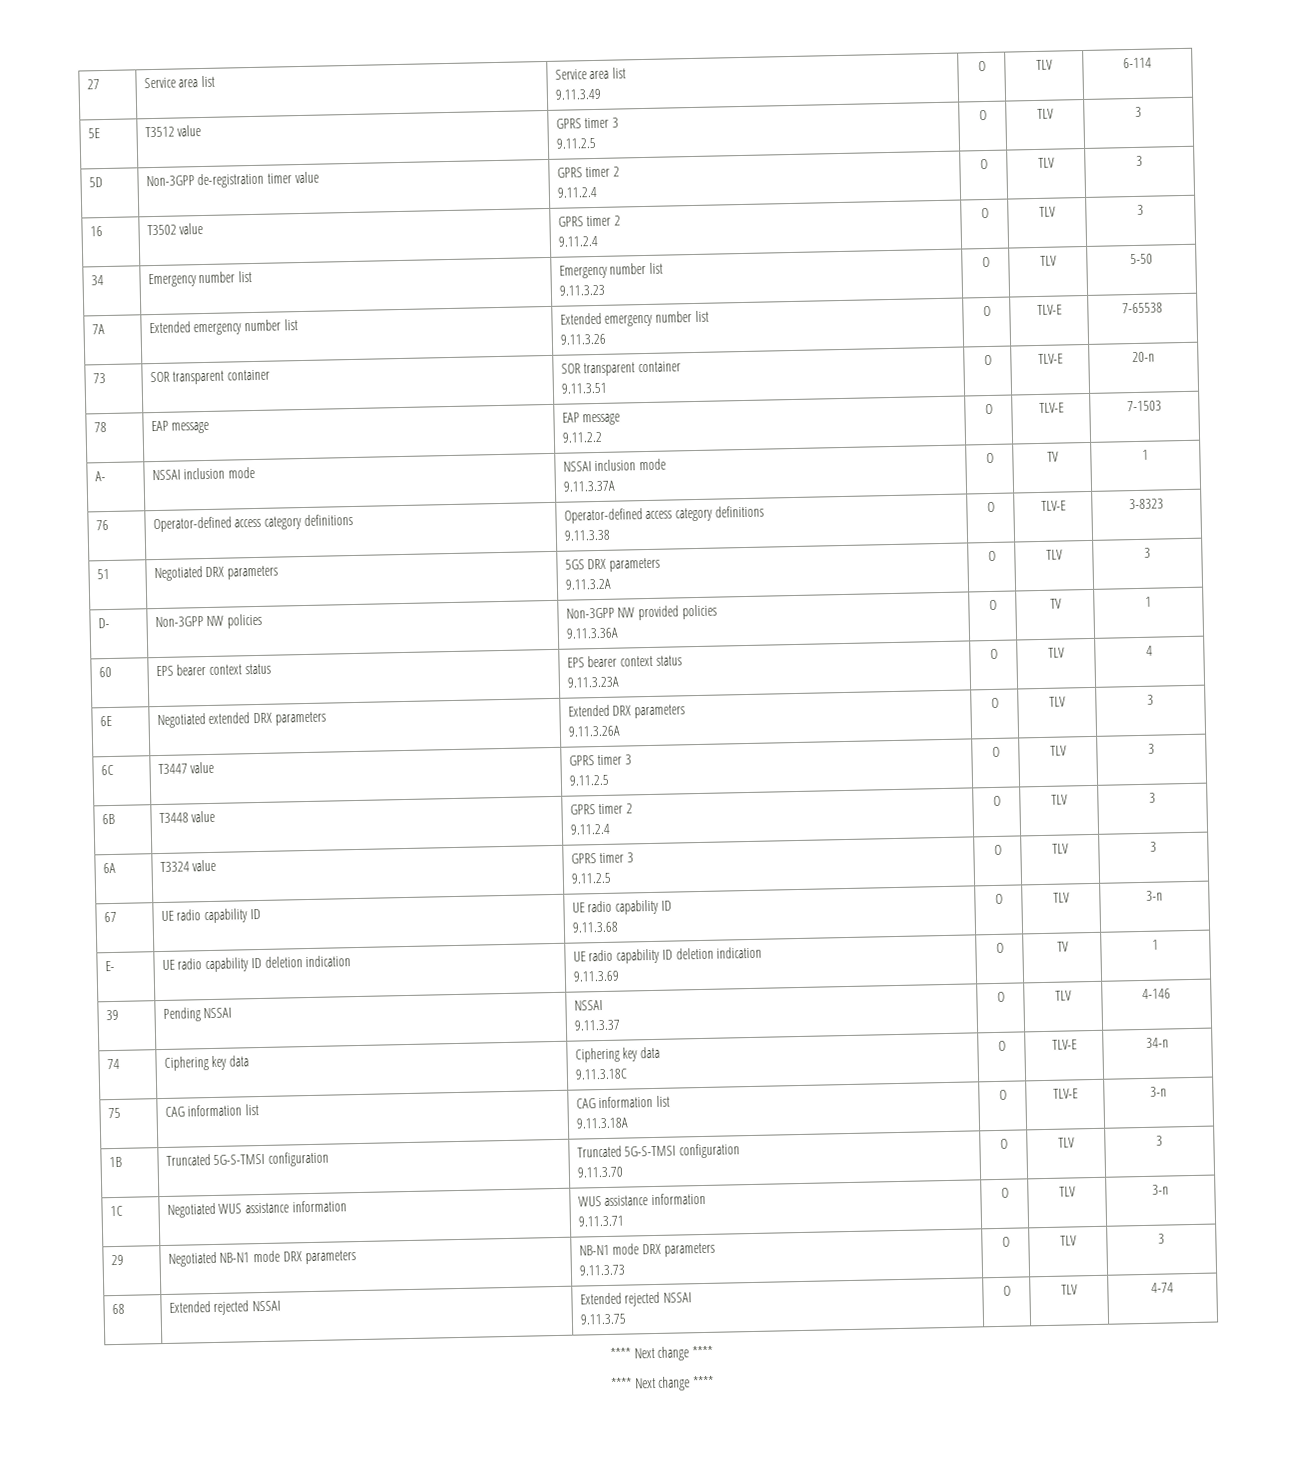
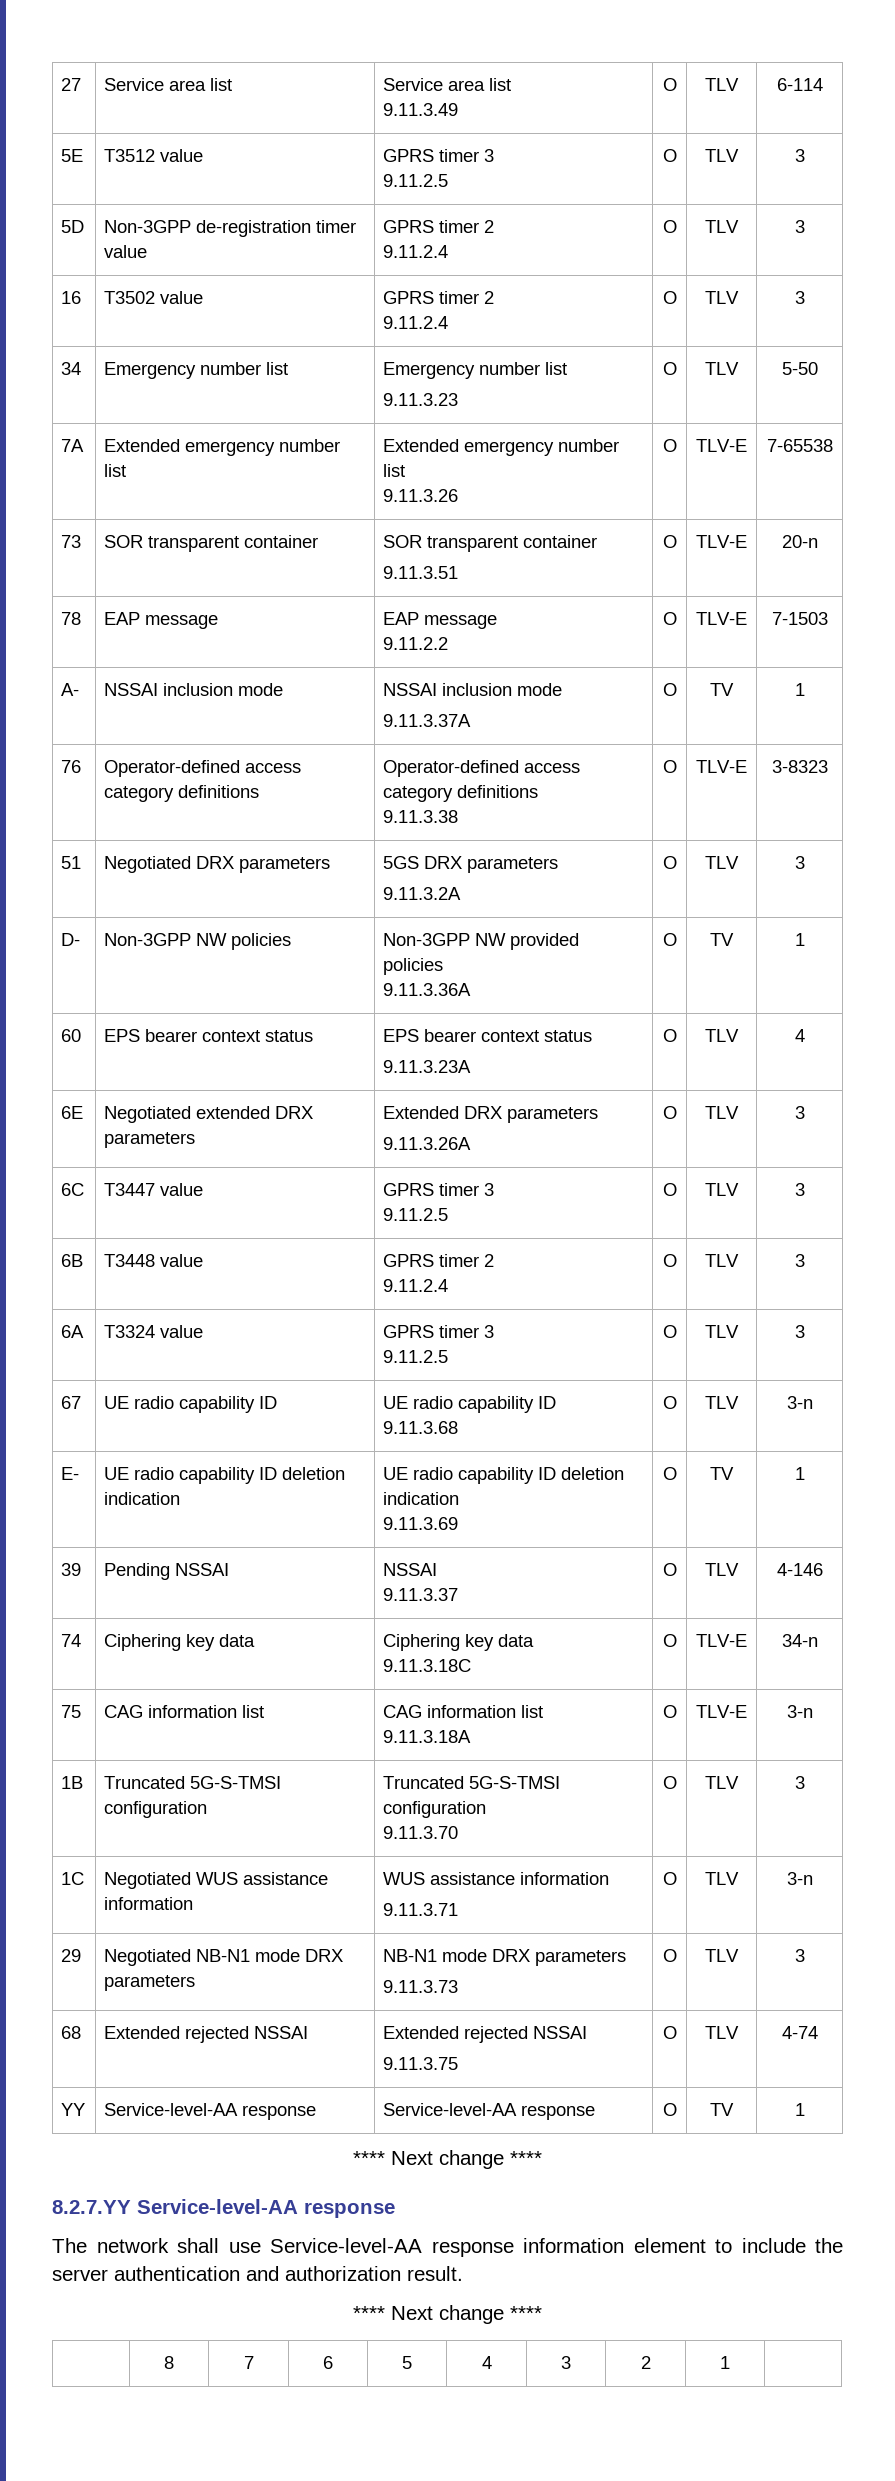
  68 | Extended rejected NSSAI | Extended rejected NSSAI
  9.11.3.75 | O | TLV | 4-74
+ YY | Service-level-AA response | Service-level-AA response | O | TV | 1
  **** Next change ****
+ 8.2.7.YY Service-level-AA response
+ The network shall use Service-level-AA response information element to include the server authentication and authorization result.
  **** Next change ****
+ | 8 | 7 | 6 | 5 | 4 | 3 | 2 | 1 |

